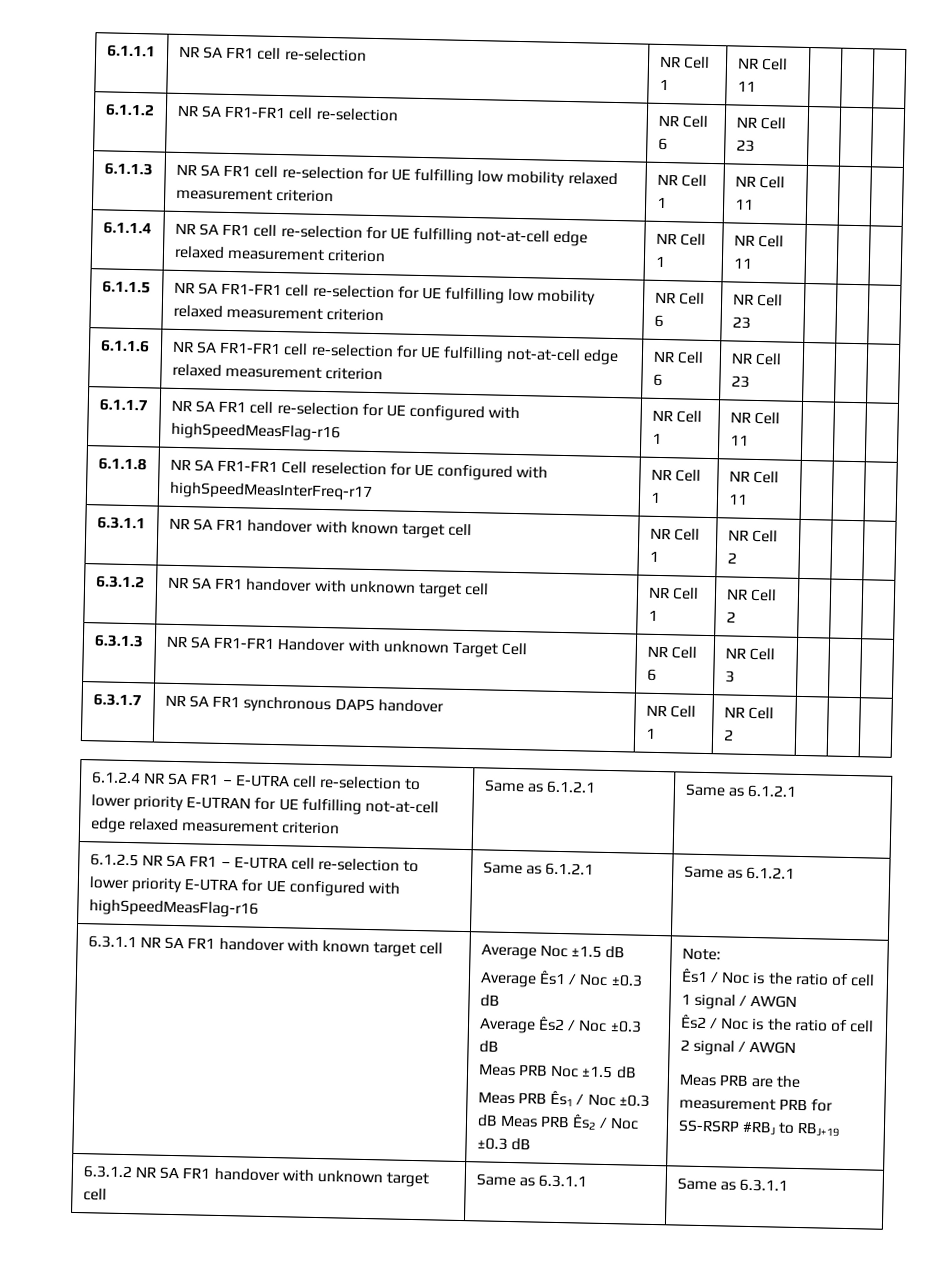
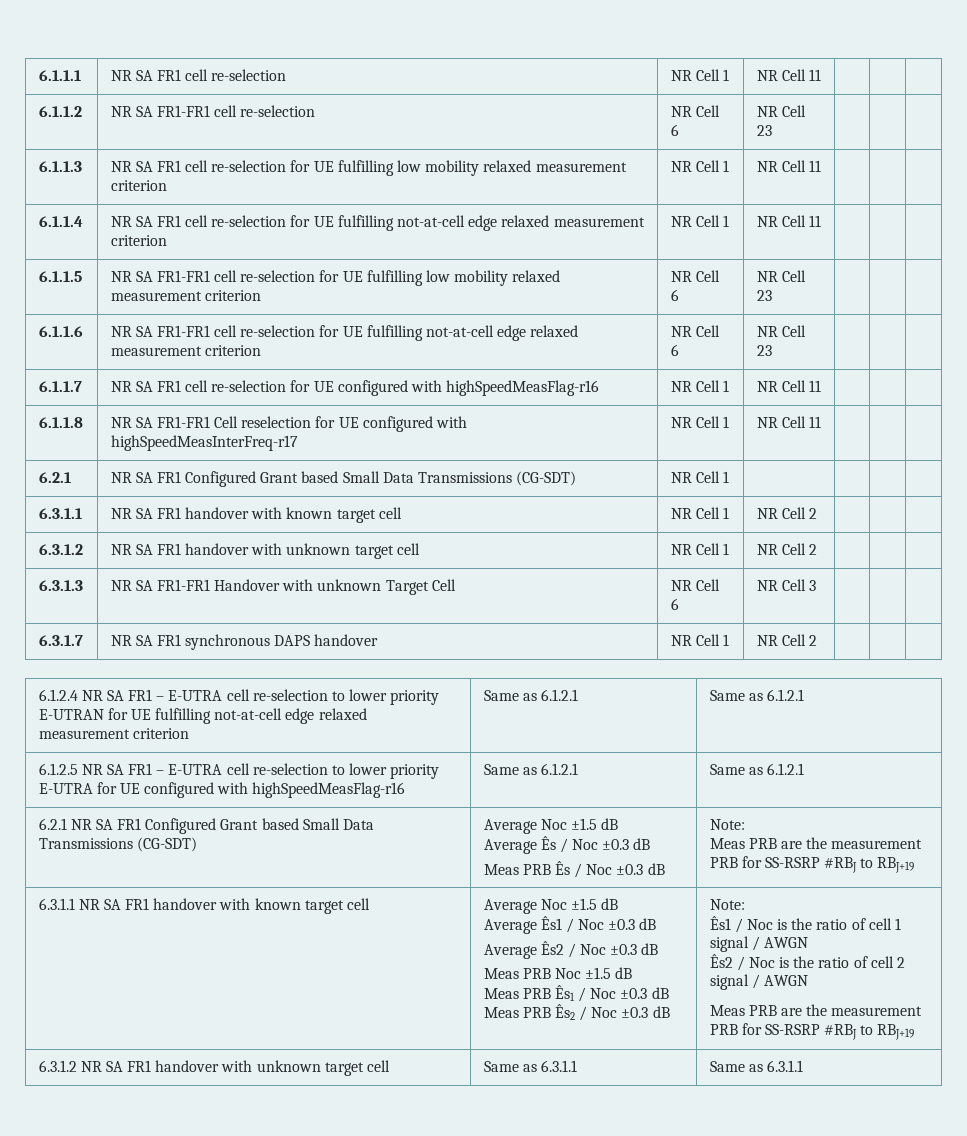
+ 6.2.1 | NR SA FR1 Configured Grant based Small Data Transmissions (CG-SDT) | NR Cell 1 | | | |
+ 6.2.1 NR SA FR1 Configured Grant based Small Data Transmissions (CG-SDT) | Average Noc ±1.5 dB
+ Average Ês / Noc ±0.3 dB
+ Meas PRB Ês / Noc ±0.3 dB | Note:
+ Meas PRB are the measurement PRB for SS-RSRP #RBJ to RBJ+19

